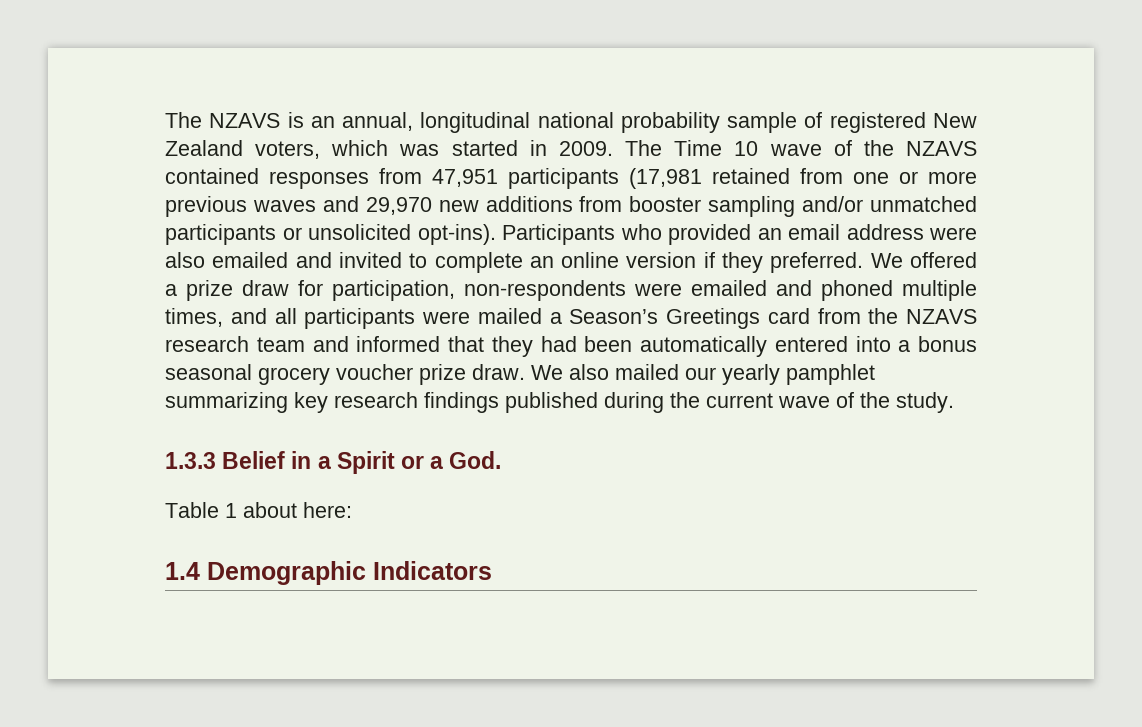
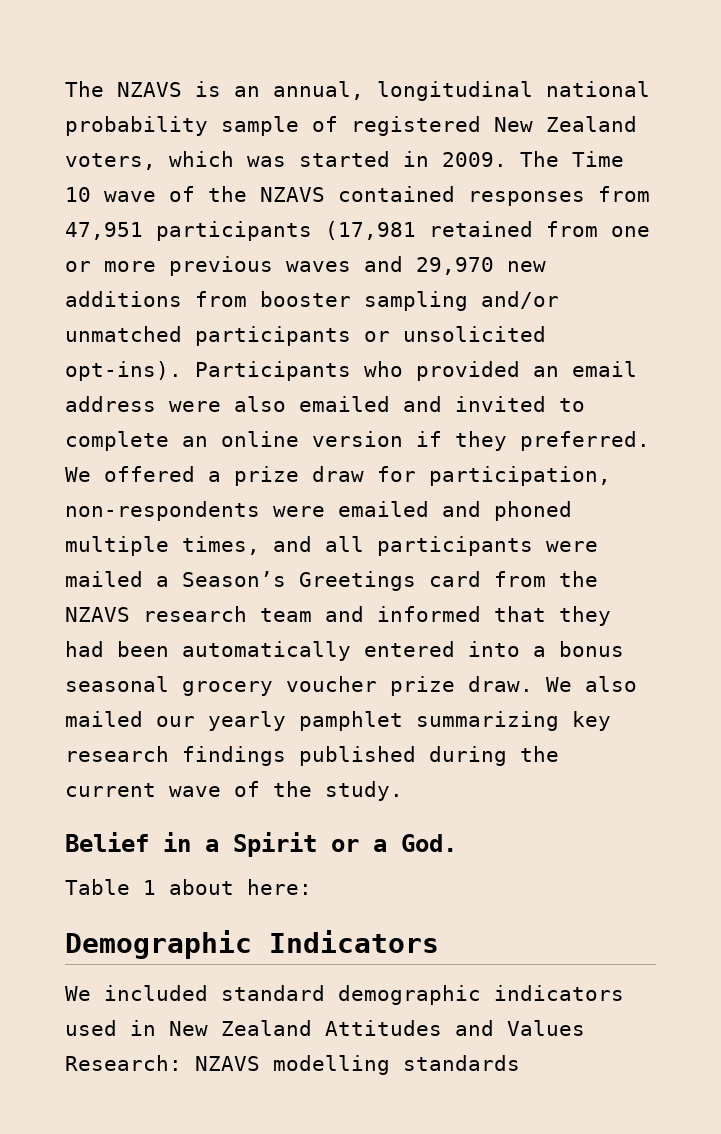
- 1.3.3 Belief in a Spirit or a God.
+ Belief in a Spirit or a God.
- 1.4 Demographic Indicators
+ Demographic Indicators
+ We included standard demographic indicators used in New Zealand Attitudes and Values Research: NZAVS modelling standards

